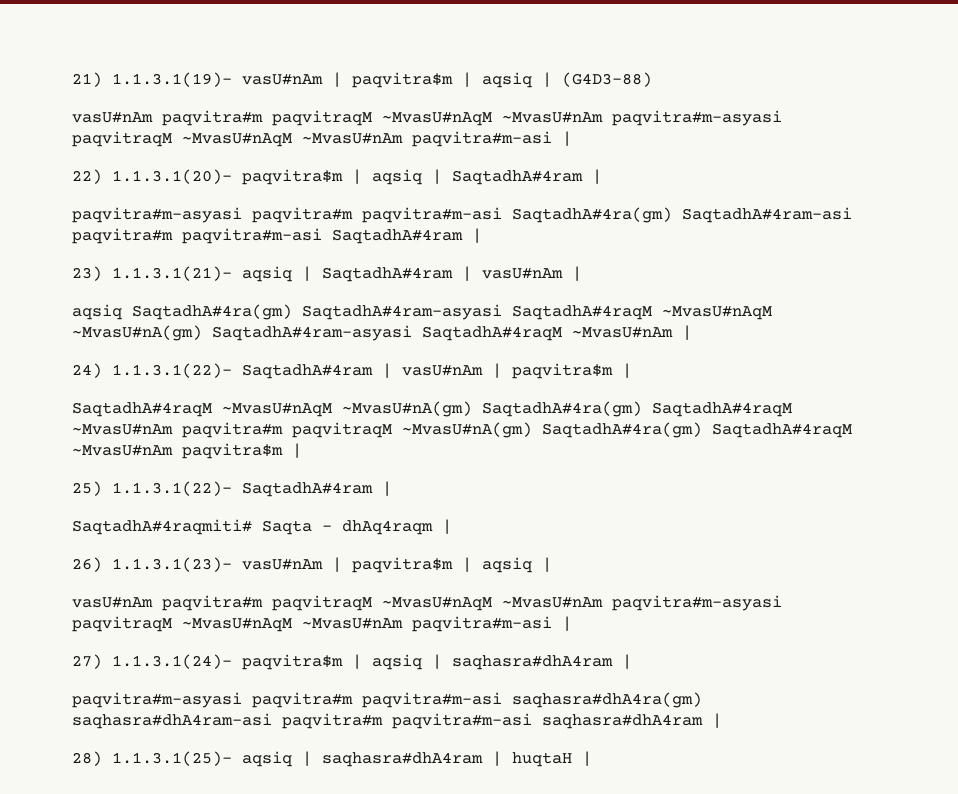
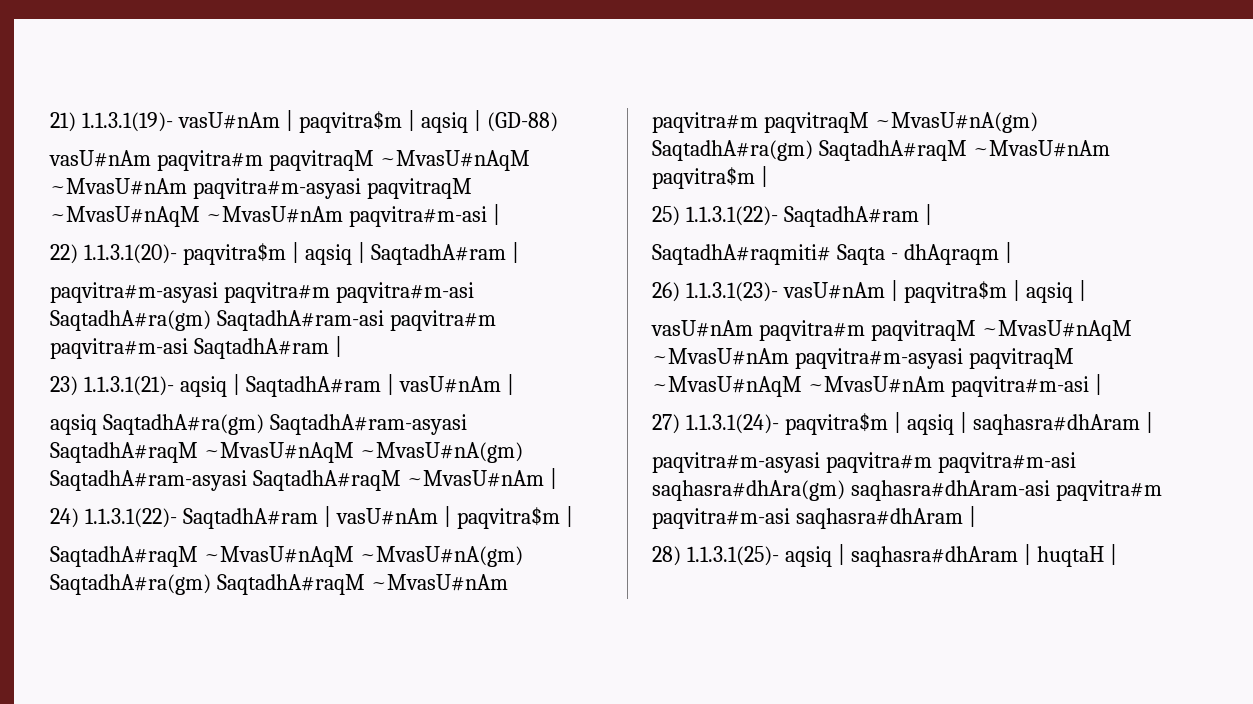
- 21) 1.1.3.1(19)- vasU#nAm | paqvitra$m | aqsiq | (G4D3-88)
+ 21) 1.1.3.1(19)- vasU#nAm | paqvitra$m | aqsiq | (GD-88)
- 22) 1.1.3.1(20)- paqvitra$m | aqsiq | SaqtadhA#4ram |
- paqvitra#m-asyasi paqvitra#m paqvitra#m-asi SaqtadhA#4ra(gm) SaqtadhA#4ram-asi paqvitra#m paqvitra#m-asi SaqtadhA#4ram |
+ 22) 1.1.3.1(20)- paqvitra$m | aqsiq | SaqtadhA#ram |
+ paqvitra#m-asyasi paqvitra#m paqvitra#m-asi SaqtadhA#ra(gm) SaqtadhA#ram-asi paqvitra#m paqvitra#m-asi SaqtadhA#ram |
- 23) 1.1.3.1(21)- aqsiq | SaqtadhA#4ram | vasU#nAm |
+ 23) 1.1.3.1(21)- aqsiq | SaqtadhA#ram | vasU#nAm |
- aqsiq SaqtadhA#4ra(gm) SaqtadhA#4ram-asyasi SaqtadhA#4raqM ~MvasU#nAqM ~MvasU#nA(gm) SaqtadhA#4ram-asyasi SaqtadhA#4raqM ~MvasU#nAm |
+ aqsiq SaqtadhA#ra(gm) SaqtadhA#ram-asyasi SaqtadhA#raqM ~MvasU#nAqM ~MvasU#nA(gm) SaqtadhA#ram-asyasi SaqtadhA#raqM ~MvasU#nAm |
- 24) 1.1.3.1(22)- SaqtadhA#4ram | vasU#nAm | paqvitra$m |
+ 24) 1.1.3.1(22)- SaqtadhA#ram | vasU#nAm | paqvitra$m |
- SaqtadhA#4raqM ~MvasU#nAqM ~MvasU#nA(gm) SaqtadhA#4ra(gm) SaqtadhA#4raqM ~MvasU#nAm paqvitra#m paqvitraqM ~MvasU#nA(gm) SaqtadhA#4ra(gm) SaqtadhA#4raqM ~MvasU#nAm paqvitra$m |
+ SaqtadhA#raqM ~MvasU#nAqM ~MvasU#nA(gm) SaqtadhA#ra(gm) SaqtadhA#raqM ~MvasU#nAm paqvitra#m paqvitraqM ~MvasU#nA(gm) SaqtadhA#ra(gm) SaqtadhA#raqM ~MvasU#nAm paqvitra$m |
- 25) 1.1.3.1(22)- SaqtadhA#4ram |
- SaqtadhA#4raqmiti# Saqta - dhAq4raqm |
+ 25) 1.1.3.1(22)- SaqtadhA#ram |
+ SaqtadhA#raqmiti# Saqta - dhAqraqm |
- 27) 1.1.3.1(24)- paqvitra$m | aqsiq | saqhasra#dhA4ram |
- paqvitra#m-asyasi paqvitra#m paqvitra#m-asi saqhasra#dhA4ra(gm) saqhasra#dhA4ram-asi paqvitra#m paqvitra#m-asi saqhasra#dhA4ram |
+ 27) 1.1.3.1(24)- paqvitra$m | aqsiq | saqhasra#dhAram |
+ paqvitra#m-asyasi paqvitra#m paqvitra#m-asi saqhasra#dhAra(gm) saqhasra#dhAram-asi paqvitra#m paqvitra#m-asi saqhasra#dhAram |
- 28) 1.1.3.1(25)- aqsiq | saqhasra#dhA4ram | huqtaH |
+ 28) 1.1.3.1(25)- aqsiq | saqhasra#dhAram | huqtaH |

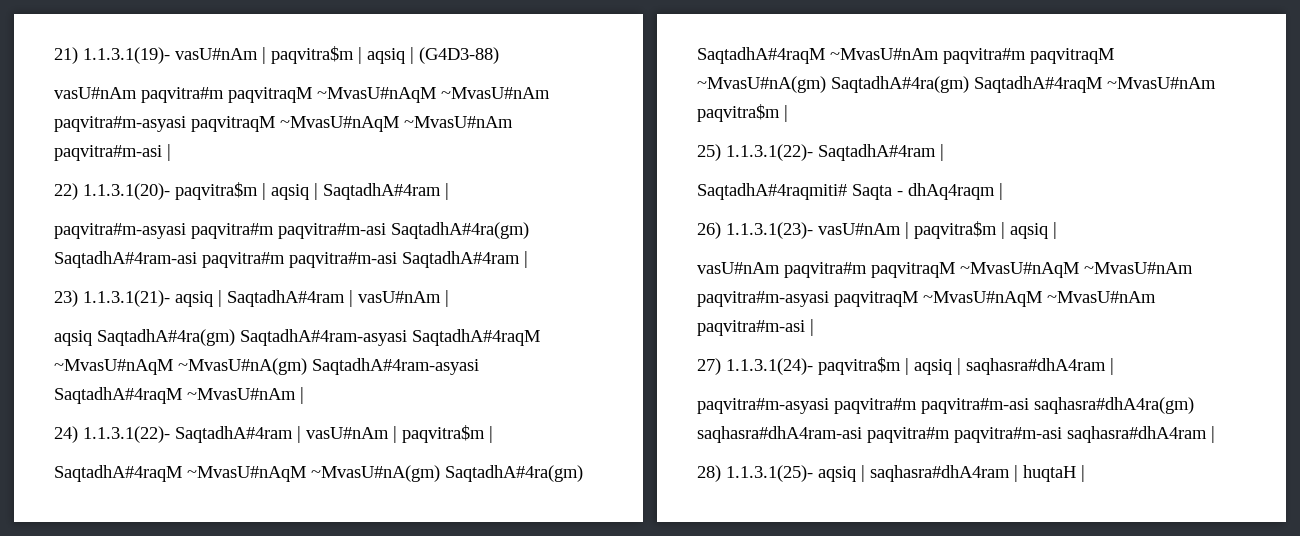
- 21) 1.1.3.1(19)- vasU#nAm | paqvitra$m | aqsiq | (GD-88)
+ 21) 1.1.3.1(19)- vasU#nAm | paqvitra$m | aqsiq | (G4D3-88)
- 22) 1.1.3.1(20)- paqvitra$m | aqsiq | SaqtadhA#ram |
- paqvitra#m-asyasi paqvitra#m paqvitra#m-asi SaqtadhA#ra(gm) SaqtadhA#ram-asi paqvitra#m paqvitra#m-asi SaqtadhA#ram |
+ 22) 1.1.3.1(20)- paqvitra$m | aqsiq | SaqtadhA#4ram |
+ paqvitra#m-asyasi paqvitra#m paqvitra#m-asi SaqtadhA#4ra(gm) SaqtadhA#4ram-asi paqvitra#m paqvitra#m-asi SaqtadhA#4ram |
- 23) 1.1.3.1(21)- aqsiq | SaqtadhA#ram | vasU#nAm |
+ 23) 1.1.3.1(21)- aqsiq | SaqtadhA#4ram | vasU#nAm |
- aqsiq SaqtadhA#ra(gm) SaqtadhA#ram-asyasi SaqtadhA#raqM ~MvasU#nAqM ~MvasU#nA(gm) SaqtadhA#ram-asyasi SaqtadhA#raqM ~MvasU#nAm |
+ aqsiq SaqtadhA#4ra(gm) SaqtadhA#4ram-asyasi SaqtadhA#4raqM ~MvasU#nAqM ~MvasU#nA(gm) SaqtadhA#4ram-asyasi SaqtadhA#4raqM ~MvasU#nAm |
- 24) 1.1.3.1(22)- SaqtadhA#ram | vasU#nAm | paqvitra$m |
+ 24) 1.1.3.1(22)- SaqtadhA#4ram | vasU#nAm | paqvitra$m |
- SaqtadhA#raqM ~MvasU#nAqM ~MvasU#nA(gm) SaqtadhA#ra(gm) SaqtadhA#raqM ~MvasU#nAm paqvitra#m paqvitraqM ~MvasU#nA(gm) SaqtadhA#ra(gm) SaqtadhA#raqM ~MvasU#nAm paqvitra$m |
+ SaqtadhA#4raqM ~MvasU#nAqM ~MvasU#nA(gm) SaqtadhA#4ra(gm) SaqtadhA#4raqM ~MvasU#nAm paqvitra#m paqvitraqM ~MvasU#nA(gm) SaqtadhA#4ra(gm) SaqtadhA#4raqM ~MvasU#nAm paqvitra$m |
- 25) 1.1.3.1(22)- SaqtadhA#ram |
- SaqtadhA#raqmiti# Saqta - dhAqraqm |
+ 25) 1.1.3.1(22)- SaqtadhA#4ram |
+ SaqtadhA#4raqmiti# Saqta - dhAq4raqm |
- 27) 1.1.3.1(24)- paqvitra$m | aqsiq | saqhasra#dhAram |
- paqvitra#m-asyasi paqvitra#m paqvitra#m-asi saqhasra#dhAra(gm) saqhasra#dhAram-asi paqvitra#m paqvitra#m-asi saqhasra#dhAram |
+ 27) 1.1.3.1(24)- paqvitra$m | aqsiq | saqhasra#dhA4ram |
+ paqvitra#m-asyasi paqvitra#m paqvitra#m-asi saqhasra#dhA4ra(gm) saqhasra#dhA4ram-asi paqvitra#m paqvitra#m-asi saqhasra#dhA4ram |
- 28) 1.1.3.1(25)- aqsiq | saqhasra#dhAram | huqtaH |
+ 28) 1.1.3.1(25)- aqsiq | saqhasra#dhA4ram | huqtaH |

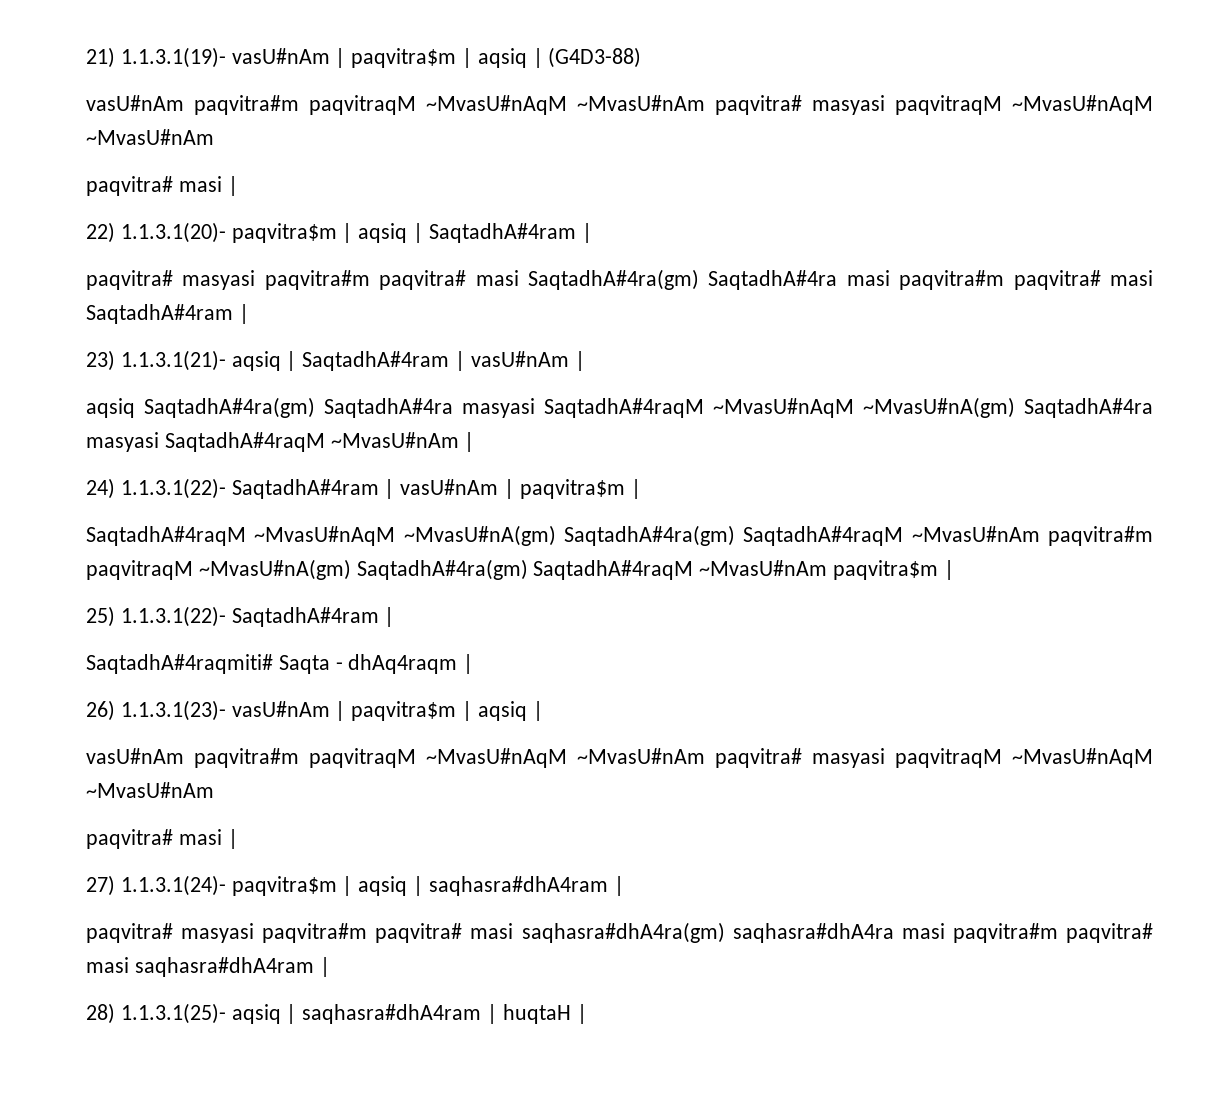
  21) 1.1.3.1(19)- vasU#nAm | paqvitra$m | aqsiq | (G4D3-88)
- vasU#nAm paqvitra#m paqvitraqM ~MvasU#nAqM ~MvasU#nAm paqvitra#m-asyasi paqvitraqM ~MvasU#nAqM ~MvasU#nAm paqvitra#m-asi |
+ vasU#nAm paqvitra#m paqvitraqM ~MvasU#nAqM ~MvasU#nAm paqvitra# masyasi paqvitraqM ~MvasU#nAqM ~MvasU#nAm
+ paqvitra# masi |
- paqvitra#m-asyasi paqvitra#m paqvitra#m-asi SaqtadhA#4ra(gm) SaqtadhA#4ram-asi paqvitra#m paqvitra#m-asi SaqtadhA#4ram |
+ paqvitra# masyasi paqvitra#m paqvitra# masi SaqtadhA#4ra(gm) SaqtadhA#4ra masi paqvitra#m paqvitra# masi SaqtadhA#4ram |
- aqsiq SaqtadhA#4ra(gm) SaqtadhA#4ram-asyasi SaqtadhA#4raqM ~MvasU#nAqM ~MvasU#nA(gm) SaqtadhA#4ram-asyasi SaqtadhA#4raqM ~MvasU#nAm |
+ aqsiq SaqtadhA#4ra(gm) SaqtadhA#4ra masyasi SaqtadhA#4raqM ~MvasU#nAqM ~MvasU#nA(gm) SaqtadhA#4ra masyasi SaqtadhA#4raqM ~MvasU#nAm |
  26) 1.1.3.1(23)- vasU#nAm | paqvitra$m | aqsiq |
- vasU#nAm paqvitra#m paqvitraqM ~MvasU#nAqM ~MvasU#nAm paqvitra#m-asyasi paqvitraqM ~MvasU#nAqM ~MvasU#nAm paqvitra#m-asi |
+ vasU#nAm paqvitra#m paqvitraqM ~MvasU#nAqM ~MvasU#nAm paqvitra# masyasi paqvitraqM ~MvasU#nAqM ~MvasU#nAm
+ paqvitra# masi |
- paqvitra#m-asyasi paqvitra#m paqvitra#m-asi saqhasra#dhA4ra(gm) saqhasra#dhA4ram-asi paqvitra#m paqvitra#m-asi saqhasra#dhA4ram |
+ paqvitra# masyasi paqvitra#m paqvitra# masi saqhasra#dhA4ra(gm) saqhasra#dhA4ra masi paqvitra#m paqvitra# masi saqhasra#dhA4ram |

